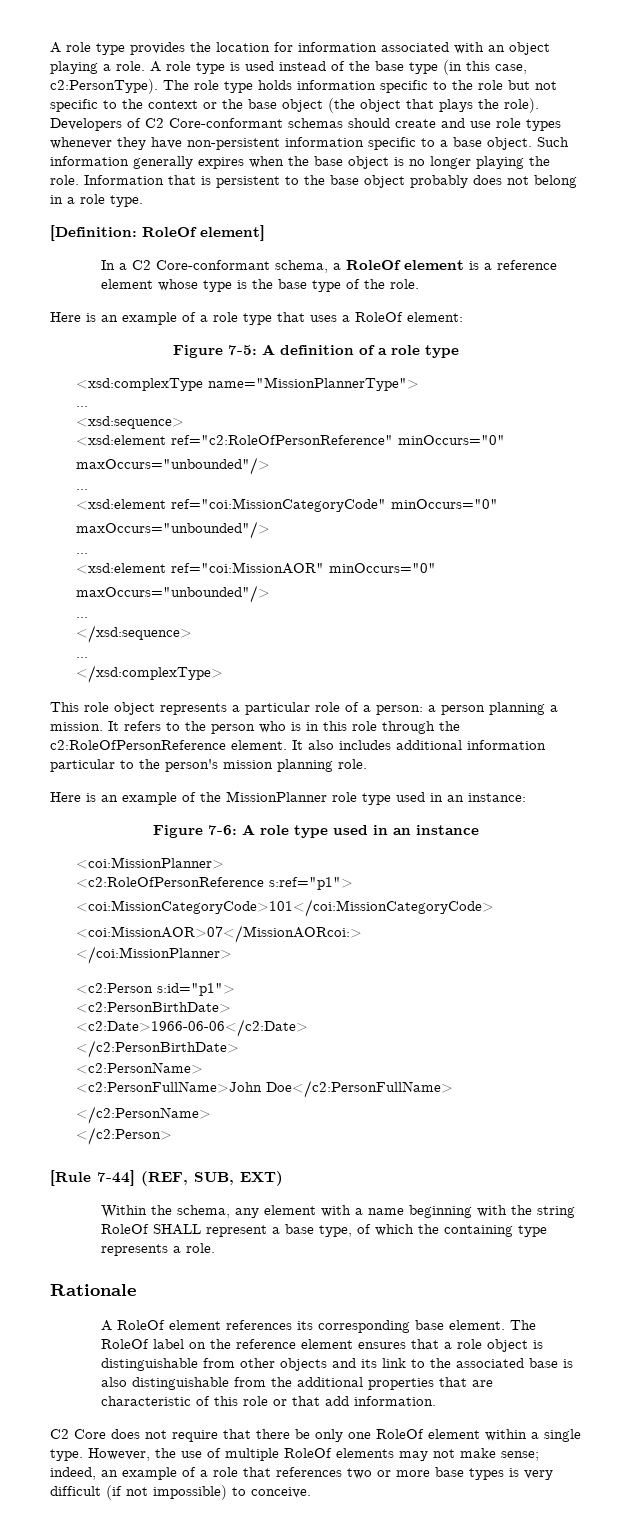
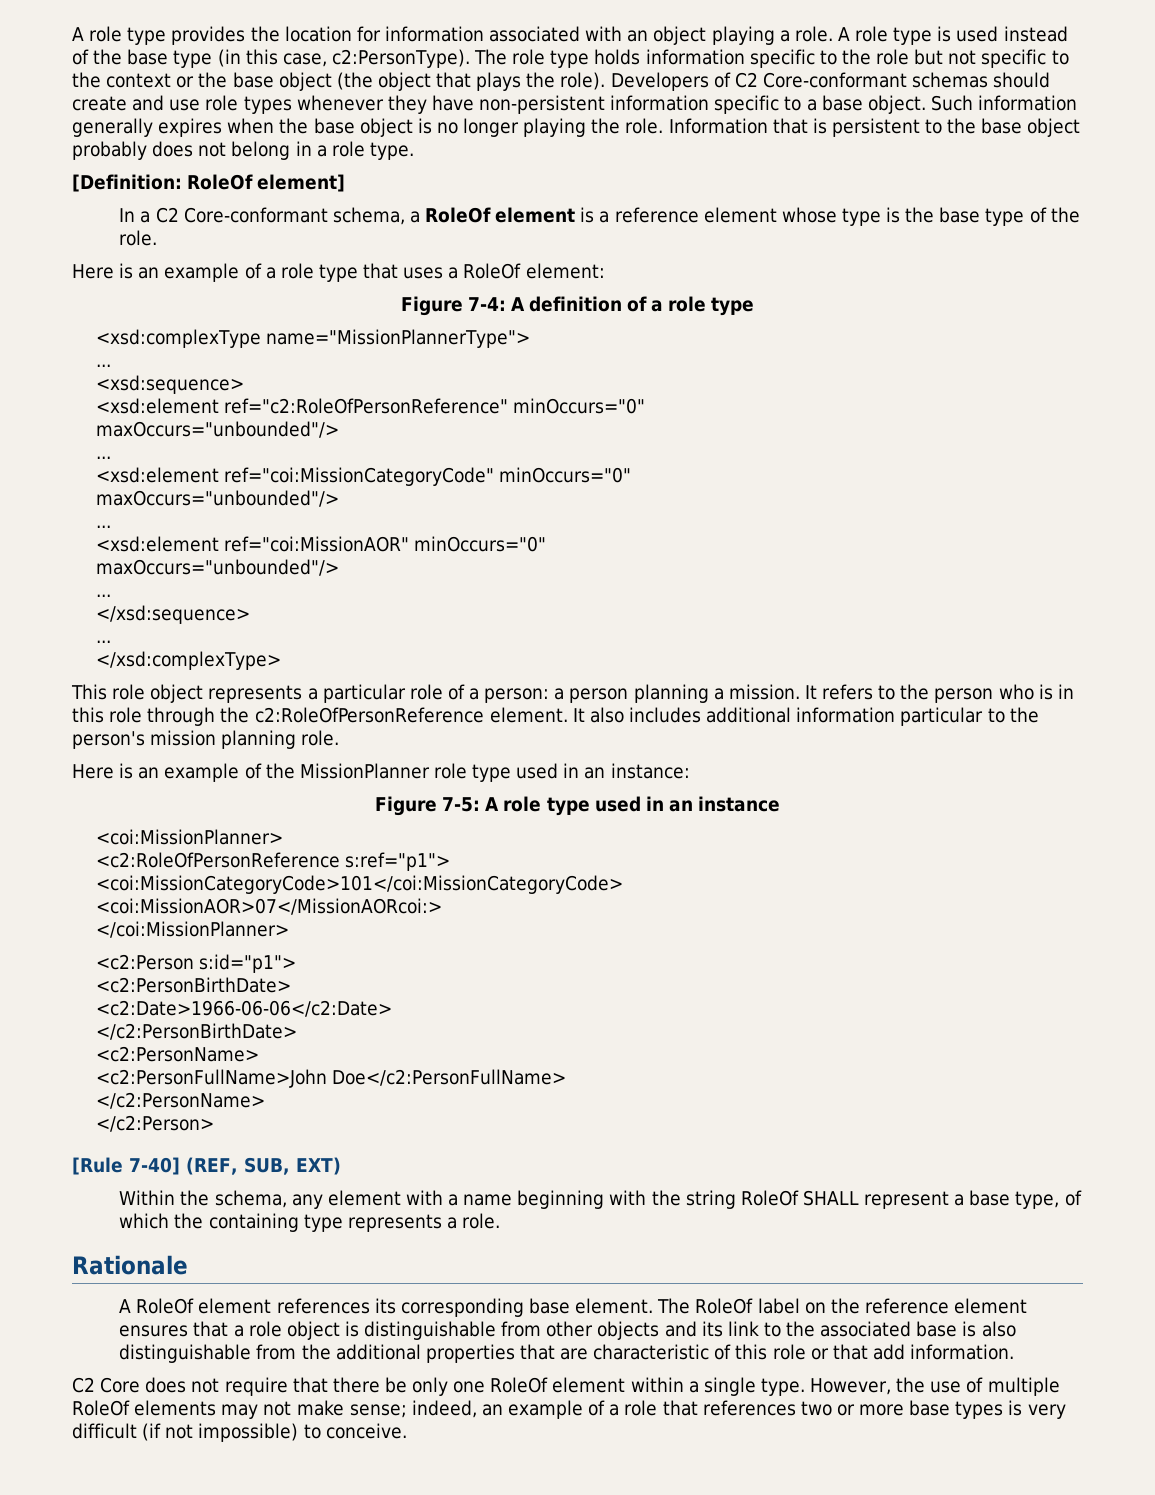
- Figure 7-5: A definition of a role type
+ Figure 7-4: A definition of a role type
- Figure 7-6: A role type used in an instance
+ Figure 7-5: A role type used in an instance
- [Rule 7-44] (REF, SUB, EXT)
+ [Rule 7-40] (REF, SUB, EXT)

